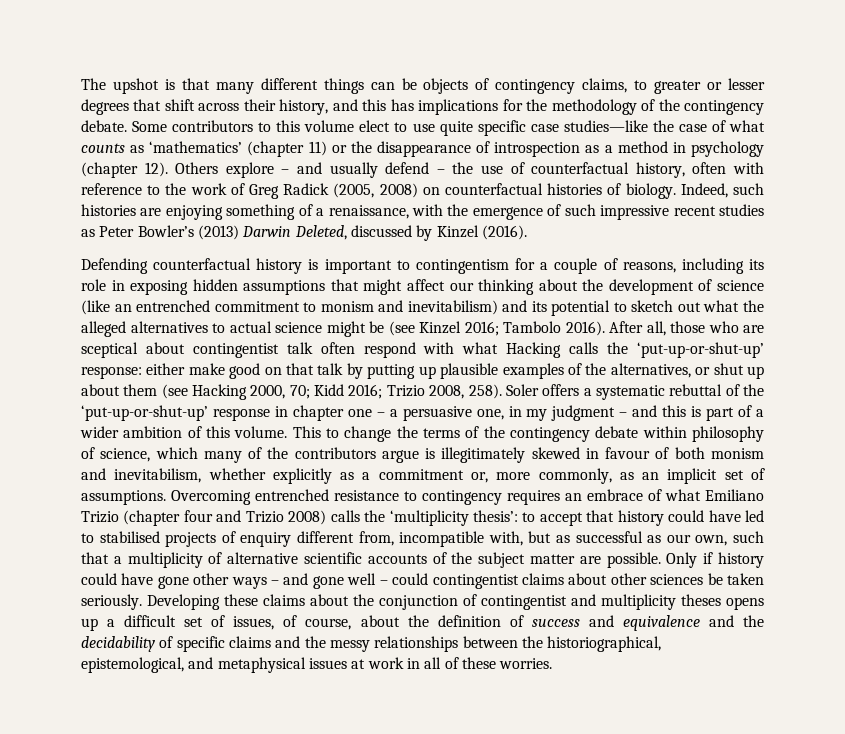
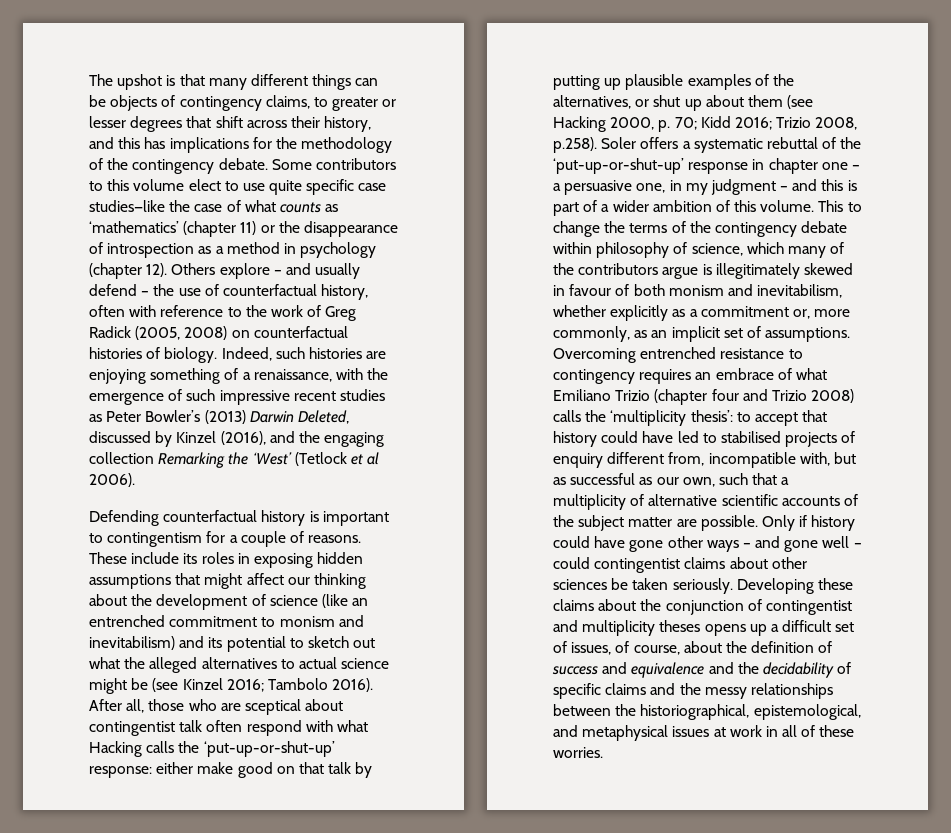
- Indeed, such histories are enjoying something of a renaissance, with the emergence of such impressive recent studies as Peter Bowler’s (2013) Darwin Deleted, discussed by Kinzel (2016).
+ Indeed, such histories are enjoying something of a renaissance, with the emergence of such impressive recent studies as Peter Bowler’s (2013) Darwin Deleted, discussed by Kinzel (2016), and the engaging collection Remarking the ‘West’ (Tetlock et al 2006).
- Defending counterfactual history is important to contingentism for a couple of reasons, including its role in exposing hidden assumptions that might affect our thinking about the development of science (like an entrenched commitment to monism and inevitabilism) and its potential to sketch out what the alleged alternatives to actual science might be (see Kinzel 2016; Tambolo 2016).
+ Defending counterfactual history is important to contingentism for a couple of reasons. These include its roles in exposing hidden assumptions that might affect our thinking about the development of science (like an entrenched commitment to monism and inevitabilism) and its potential to sketch out what the alleged alternatives to actual science might be (see Kinzel 2016; Tambolo 2016).
- either make good on that talk by putting up plausible examples of the alternatives, or shut up about them (see Hacking 2000, 70;
+ either make good on that talk by putting up plausible examples of the alternatives, or shut up about them (see Hacking 2000, p. 70;
- Trizio 2008, 258). Soler offers a systematic rebuttal of the ‘put-up-or-shut-up’ response in chapter one – a persuasive one, in my judgment – and this is part of a wider ambition of this volume.
+ Trizio 2008, p.258). Soler offers a systematic rebuttal of the ‘put-up-or-shut-up’ response in chapter one – a persuasive one, in my judgment – and this is part of a wider ambition of this volume.

